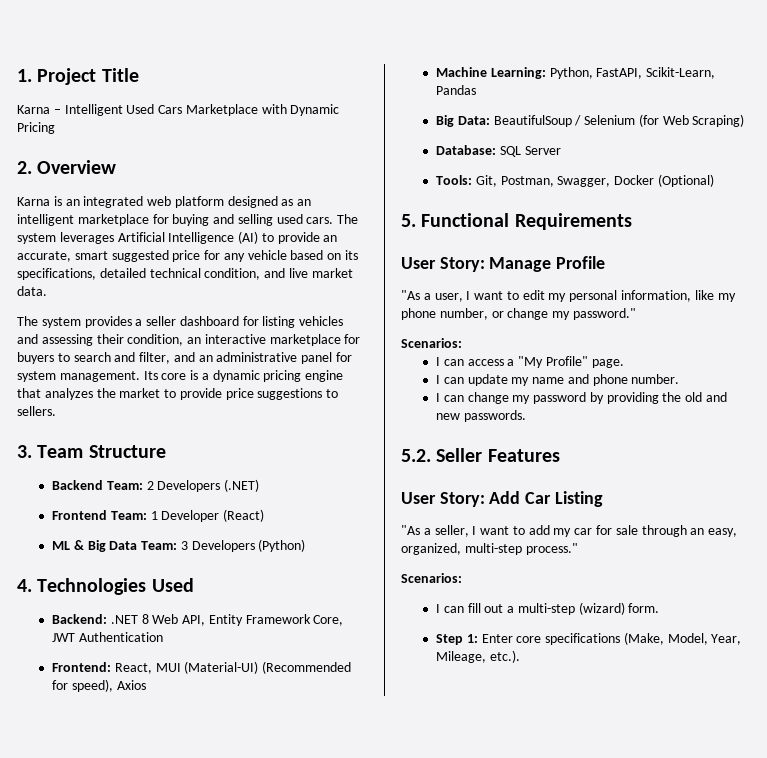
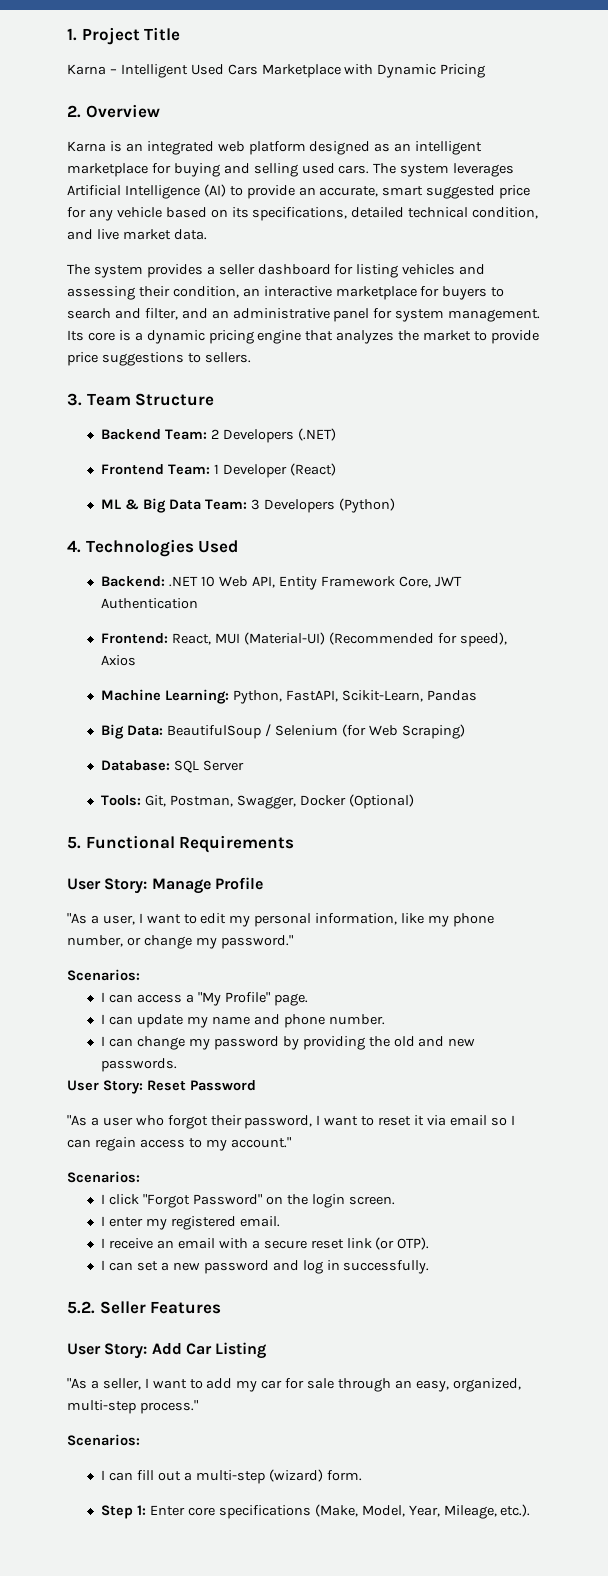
- Backend: .NET 8 Web API, Entity Framework Core, JWT Authentication
+ Backend: .NET 10 Web API, Entity Framework Core, JWT Authentication
+ User Story: Reset Password
+ "As a user who forgot their password, I want to reset it via email so I can regain access to my account."
+ Scenarios:
+ I click "Forgot Password" on the login screen.
+ I enter my registered email.
+ I receive an email with a secure reset link (or OTP).
+ I can set a new password and log in successfully.

